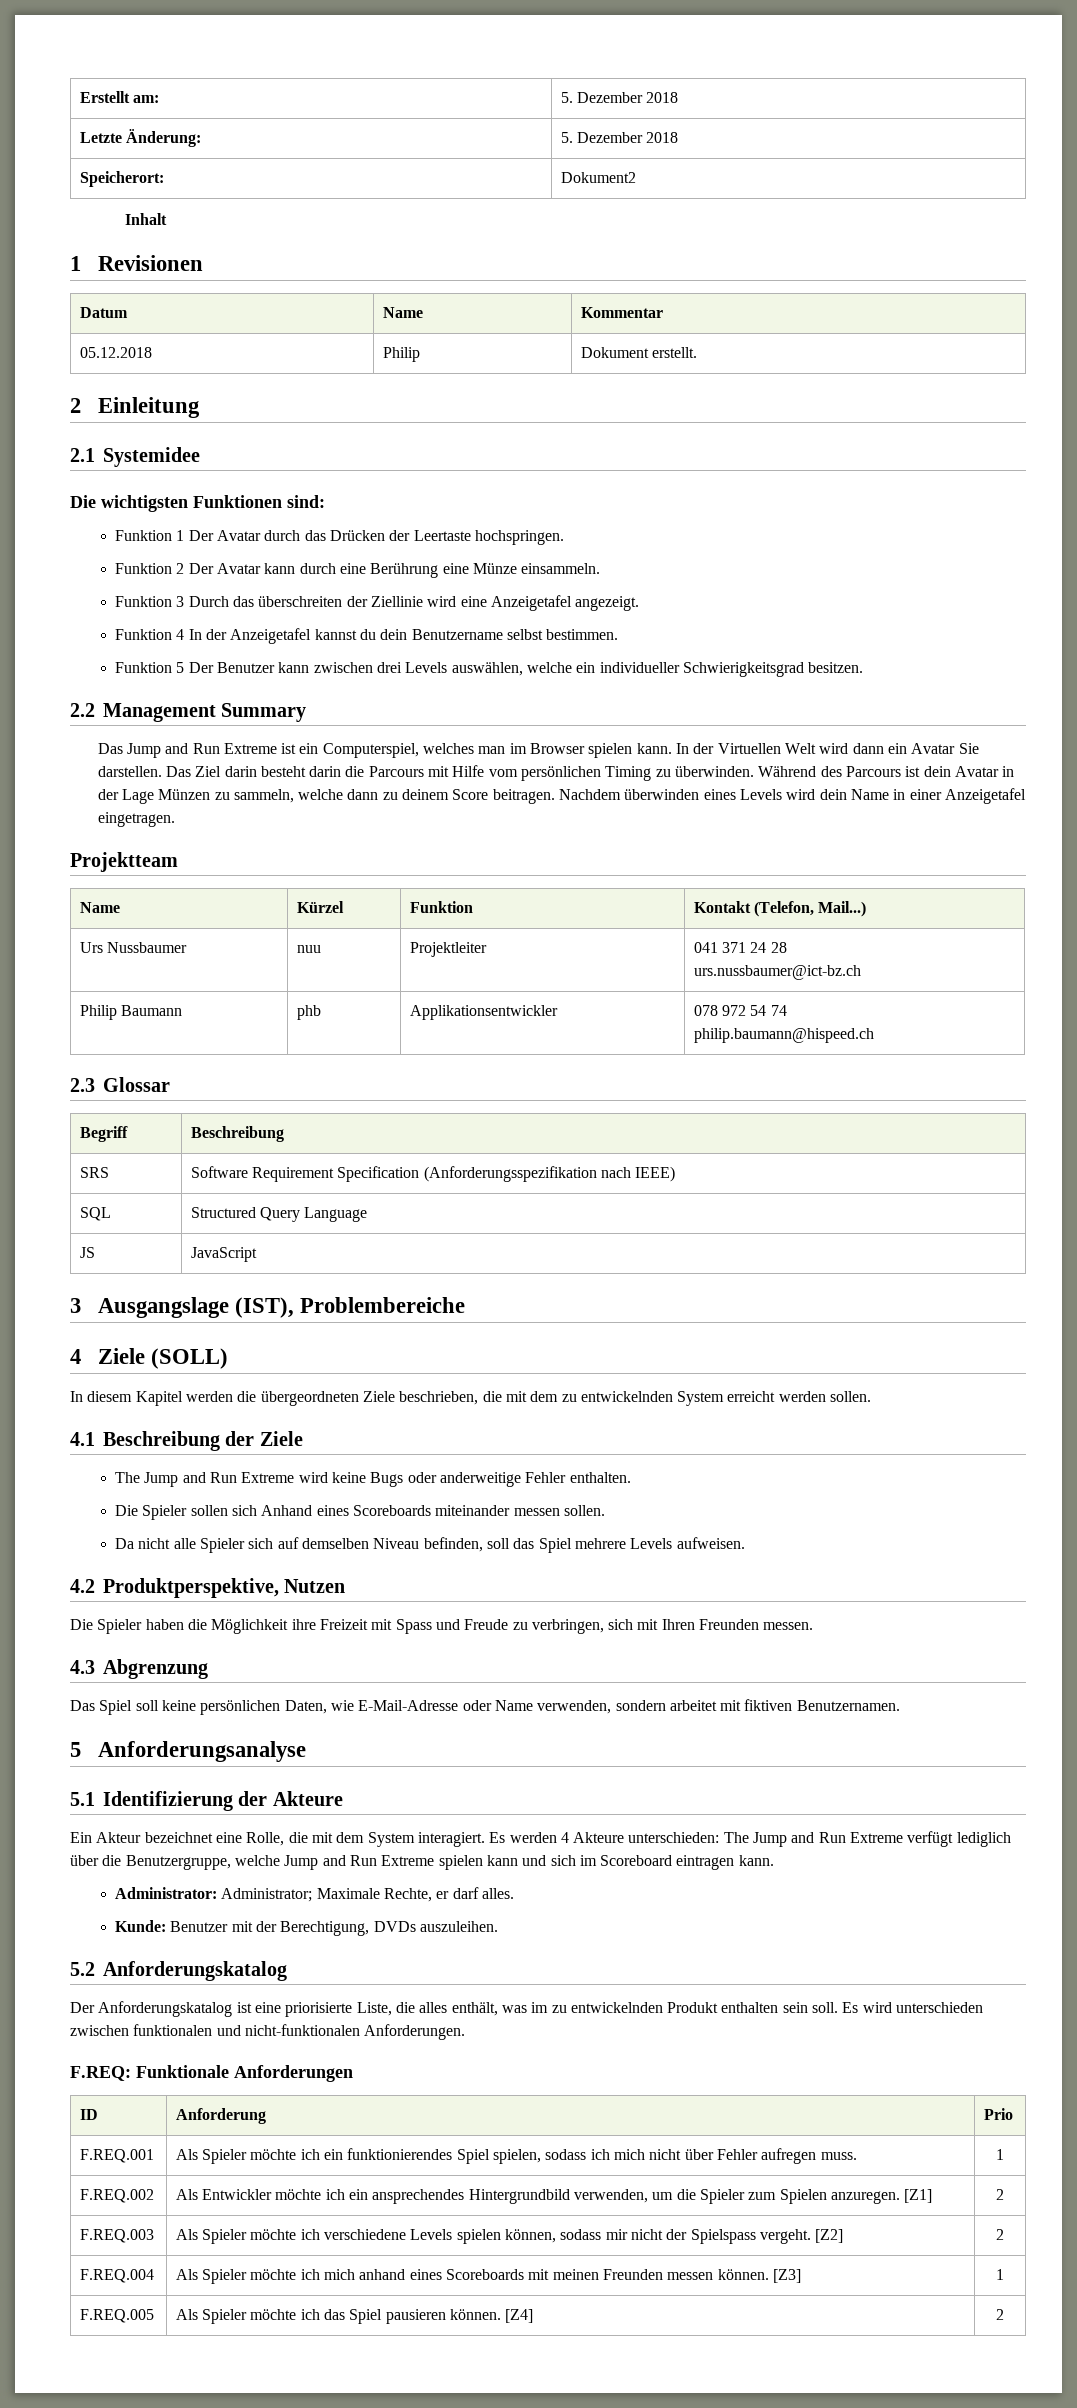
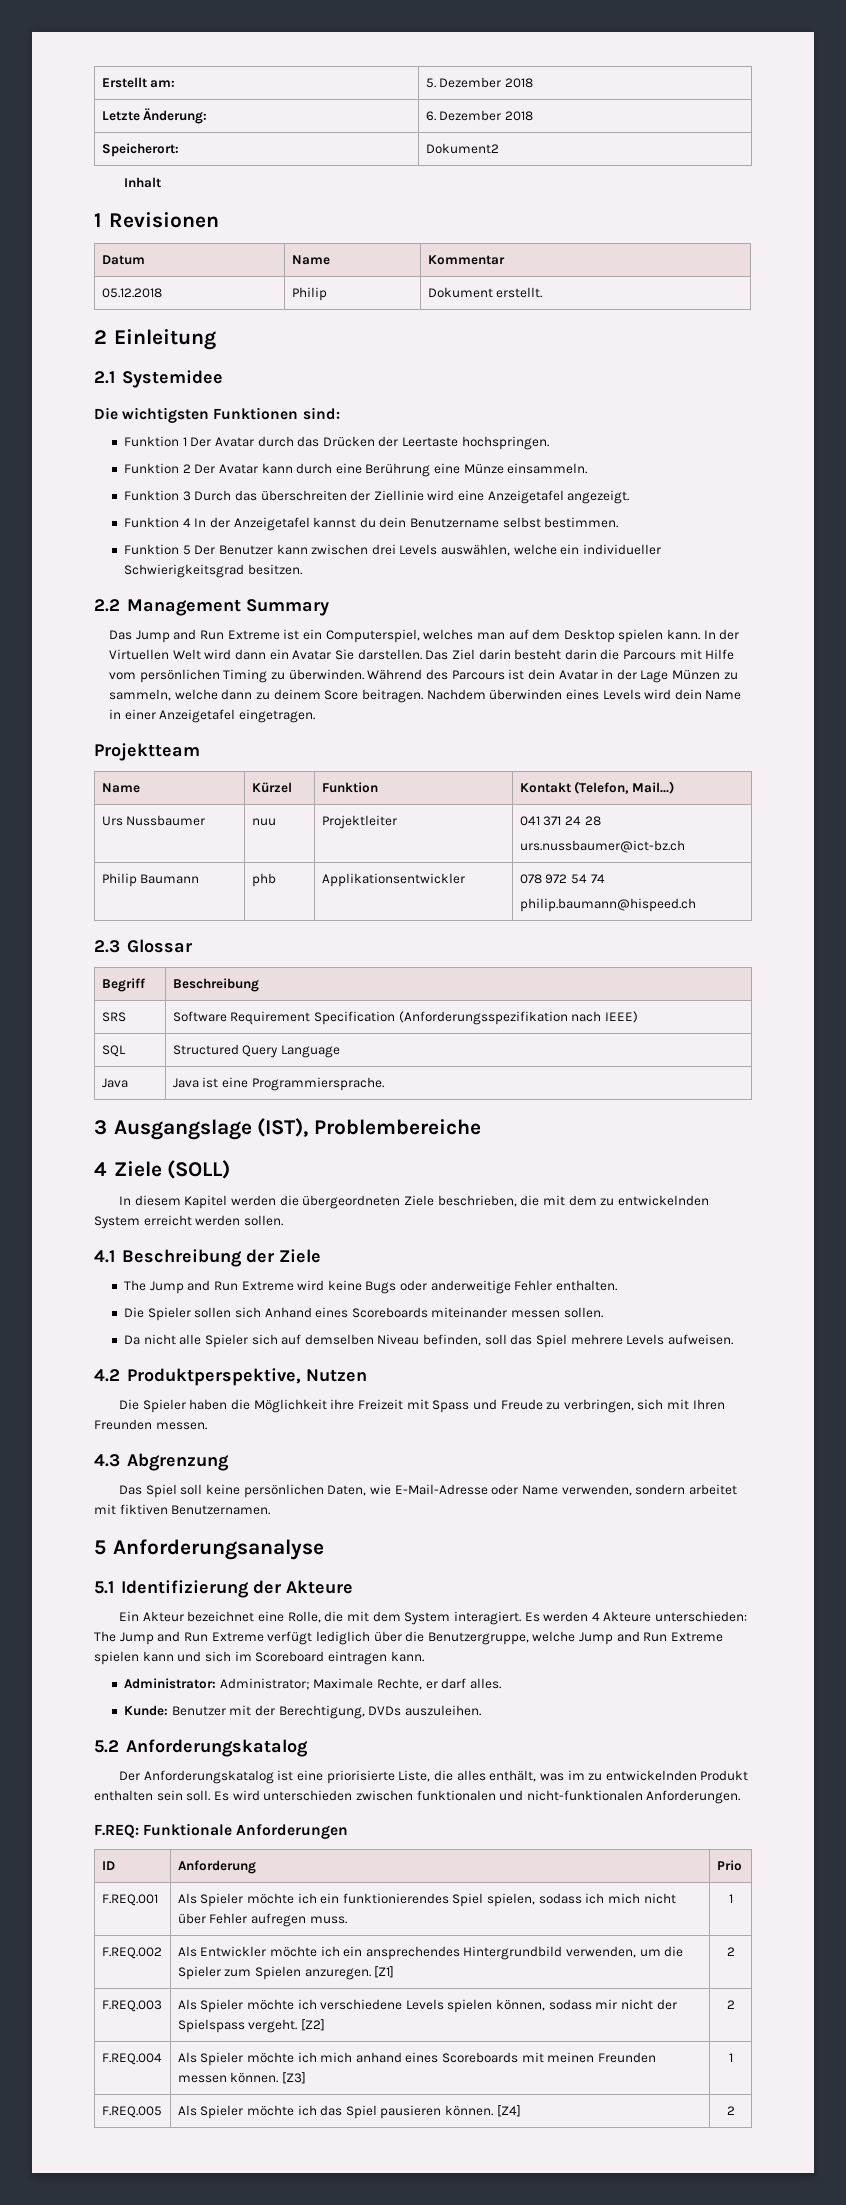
- Letzte Änderung: | 5. Dezember 2018
+ Letzte Änderung: | 6. Dezember 2018
- Das Jump and Run Extreme ist ein Computerspiel, welches man im Browser spielen kann.
+ Das Jump and Run Extreme ist ein Computerspiel, welches man auf dem Desktop spielen kann.
- JS | JavaScript
+ Java | Java ist eine Programmiersprache.

